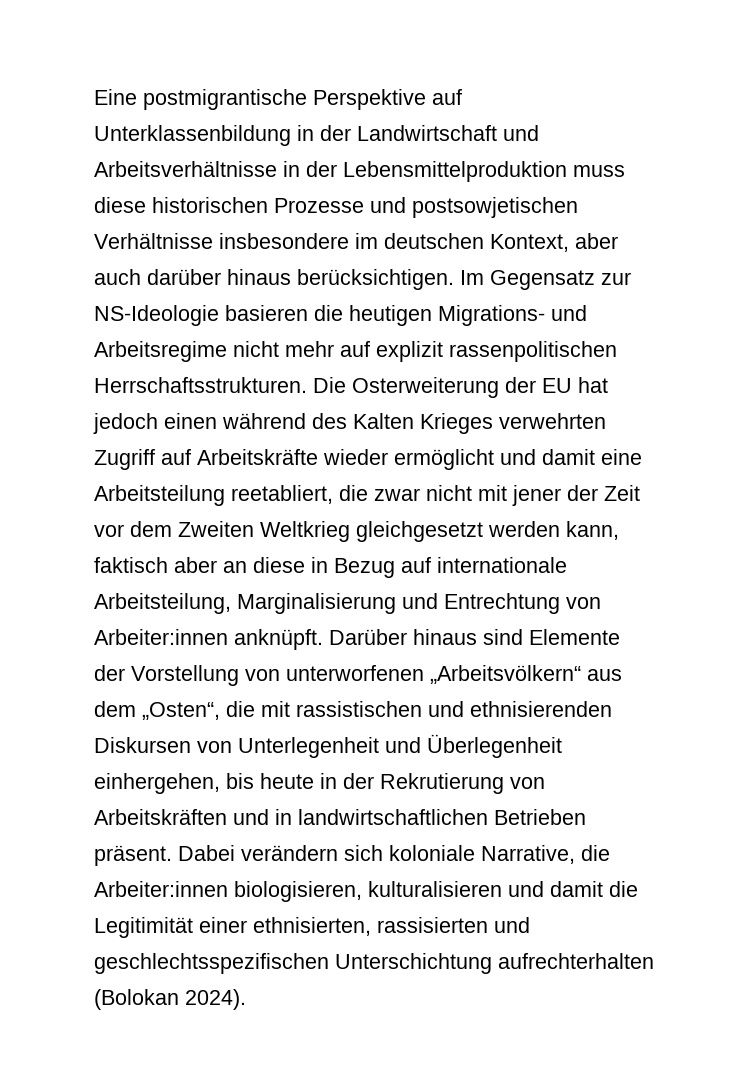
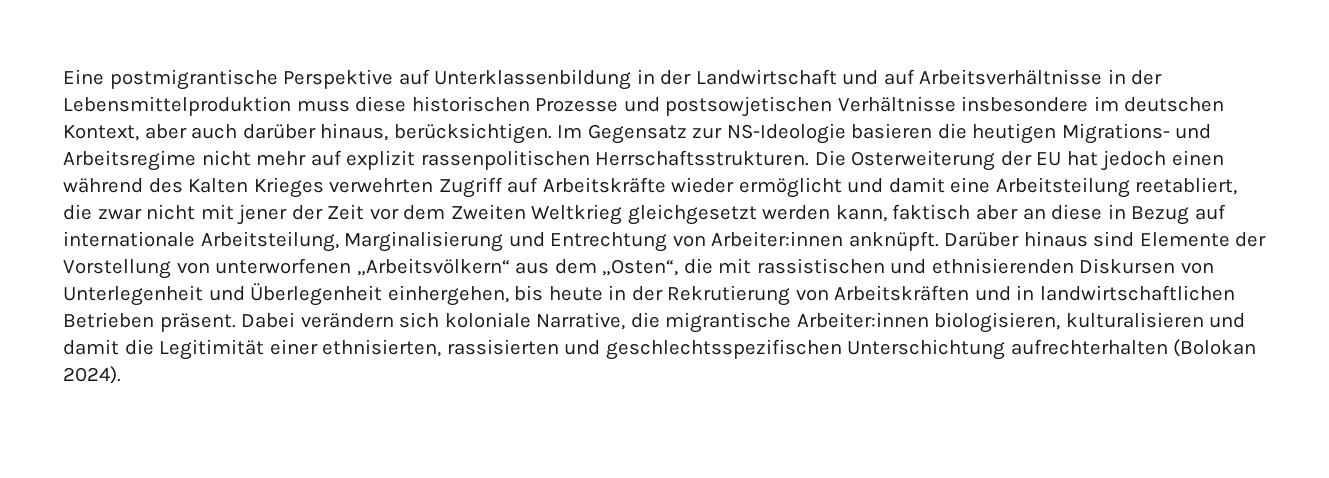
- Eine postmigrantische Perspektive auf Unterklassenbildung in der Landwirtschaft und Arbeitsverhältnisse in der Lebensmittelproduktion muss diese historischen Prozesse und postsowjetischen Verhältnisse insbesondere im deutschen Kontext, aber auch darüber hinaus berücksichtigen.
+ Eine postmigrantische Perspektive auf Unterklassenbildung in der Landwirtschaft und auf Arbeitsverhältnisse in der Lebensmittelproduktion muss diese historischen Prozesse und postsowjetischen Verhältnisse insbesondere im deutschen Kontext, aber auch darüber hinaus, berücksichtigen.
- Dabei verändern sich koloniale Narrative, die Arbeiter:innen biologisieren, kulturalisieren und damit die Legitimität einer ethnisierten, rassisierten und geschlechtsspezifischen Unterschichtung aufrechterhalten (Bolokan 2024).
+ Dabei verändern sich koloniale Narrative, die migrantische Arbeiter:innen biologisieren, kulturalisieren und damit die Legitimität einer ethnisierten, rassisierten und geschlechtsspezifischen Unterschichtung aufrechterhalten (Bolokan 2024).

